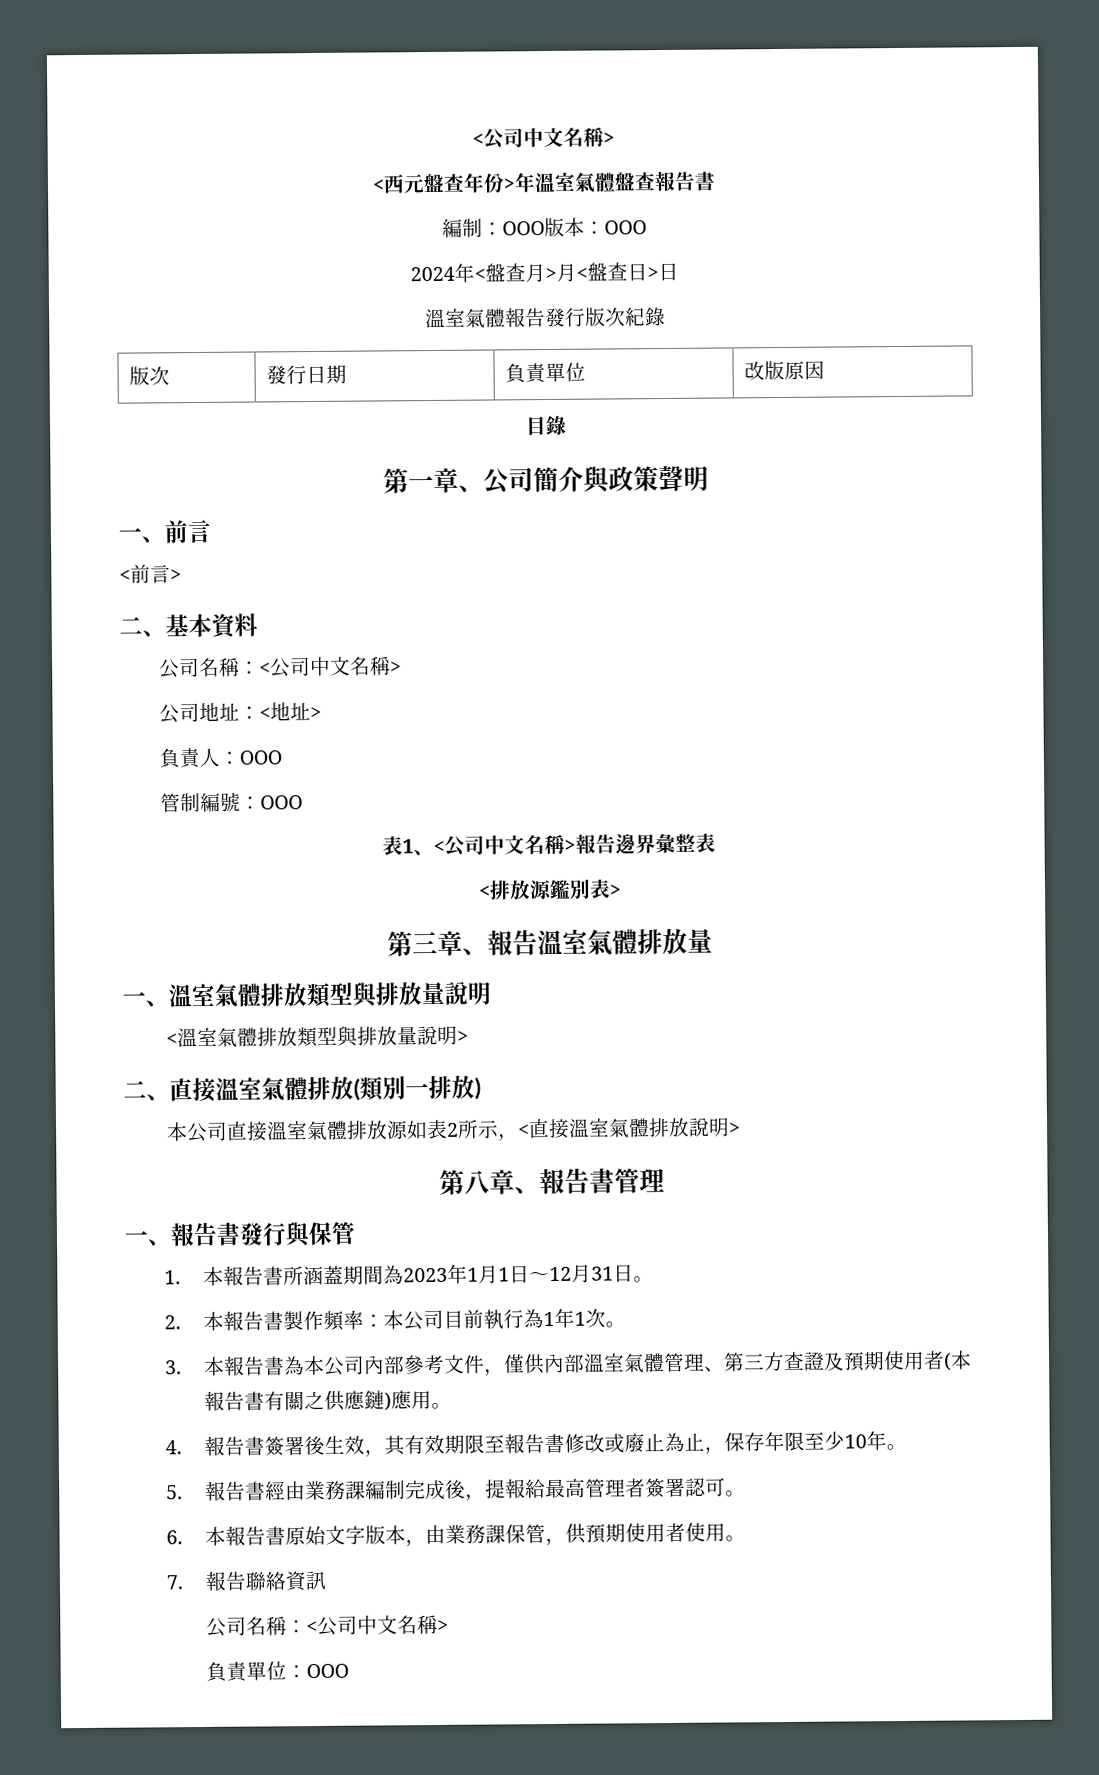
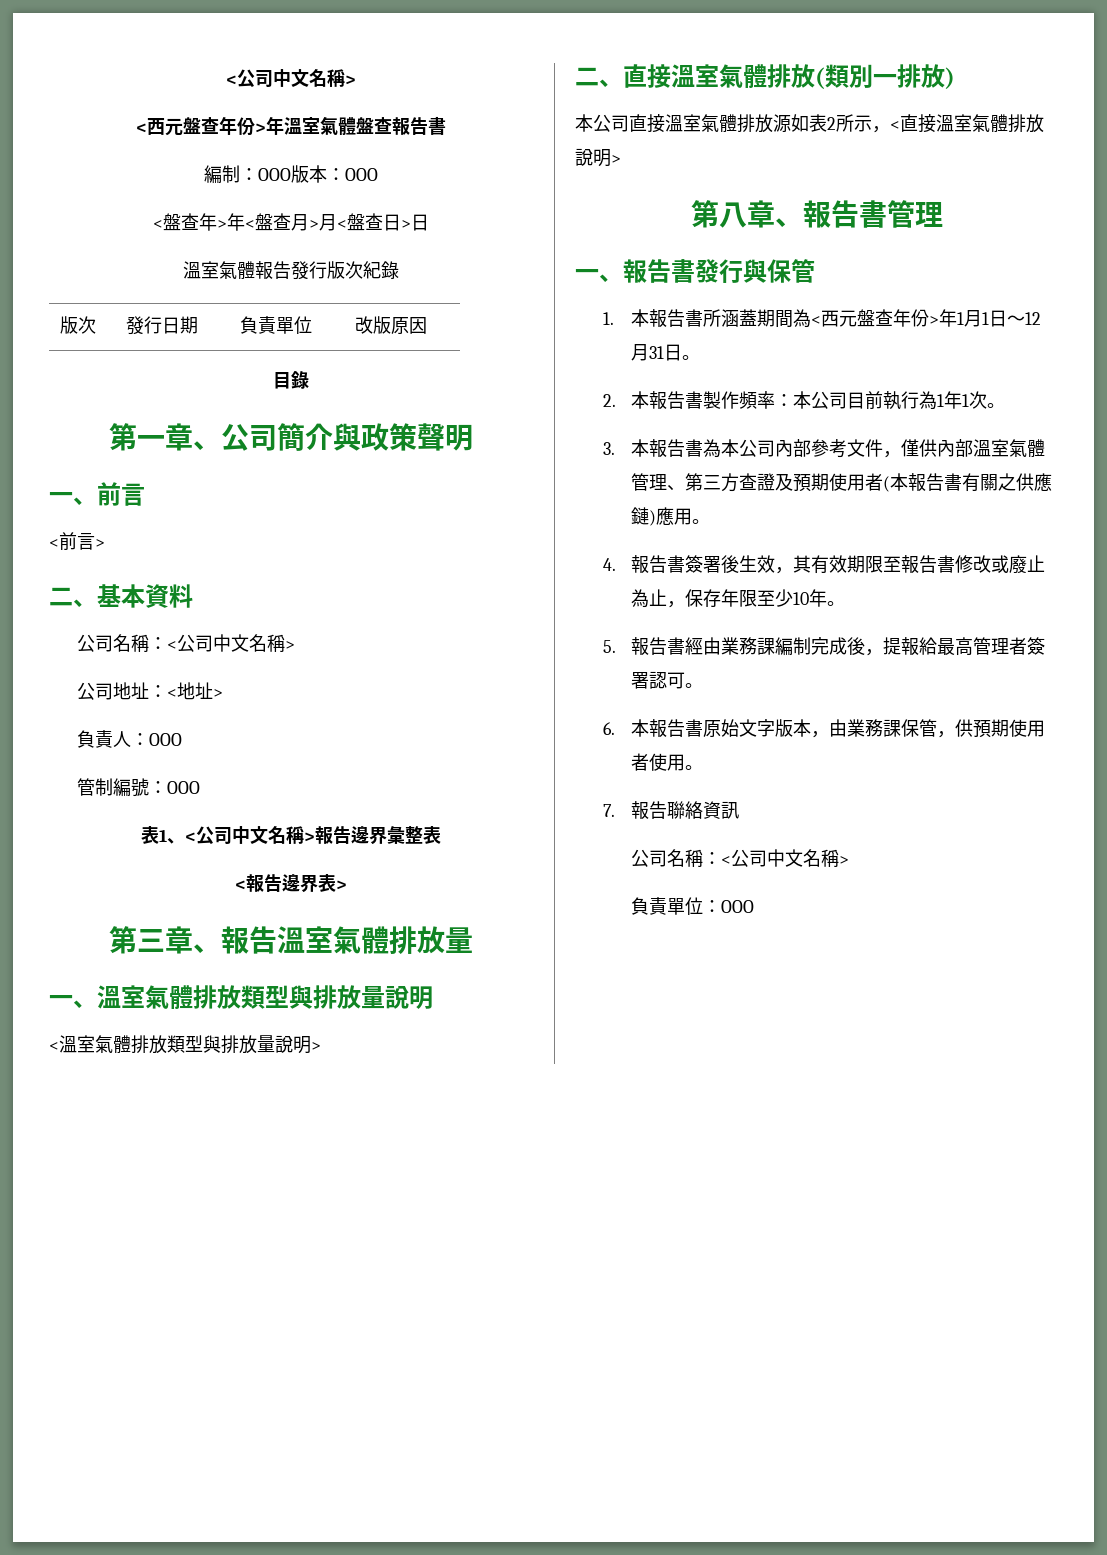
- 2024年<盤查月>月<盤查日>日
+ <盤查年>年<盤查月>月<盤查日>日
- <排放源鑑別表>
+ <報告邊界表>
- 1.本報告書所涵蓋期間為2023年1月1日～12月31日。
+ 1.本報告書所涵蓋期間為<西元盤查年份>年1月1日～12月31日。

